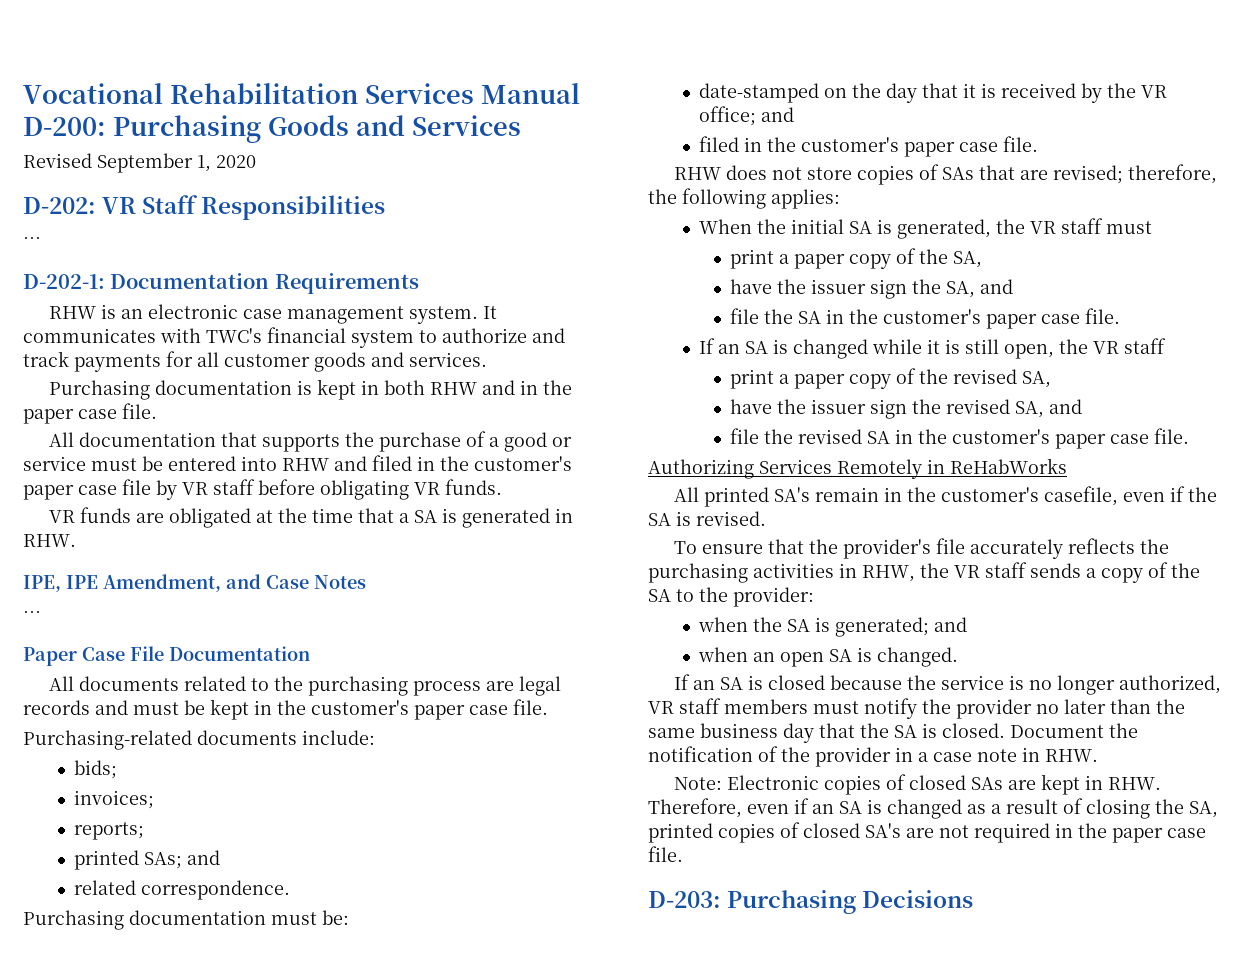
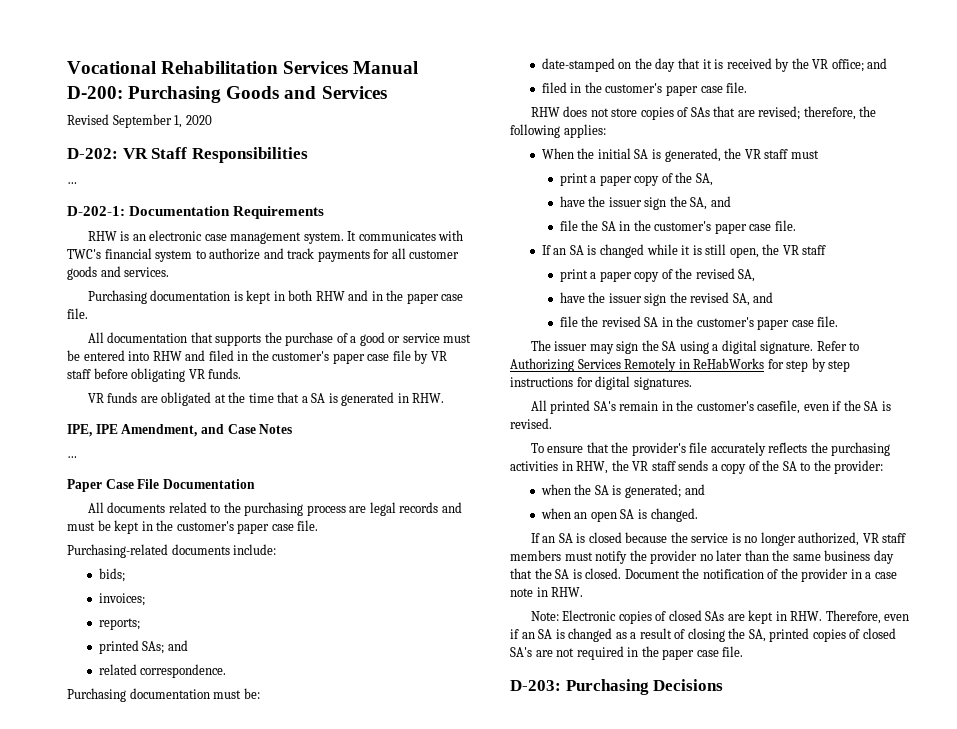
- Authorizing Services Remotely in ReHabWorks
+ The issuer may sign the SA using a digital signature. Refer to Authorizing Services Remotely in ReHabWorks for step by step instructions for digital signatures.

